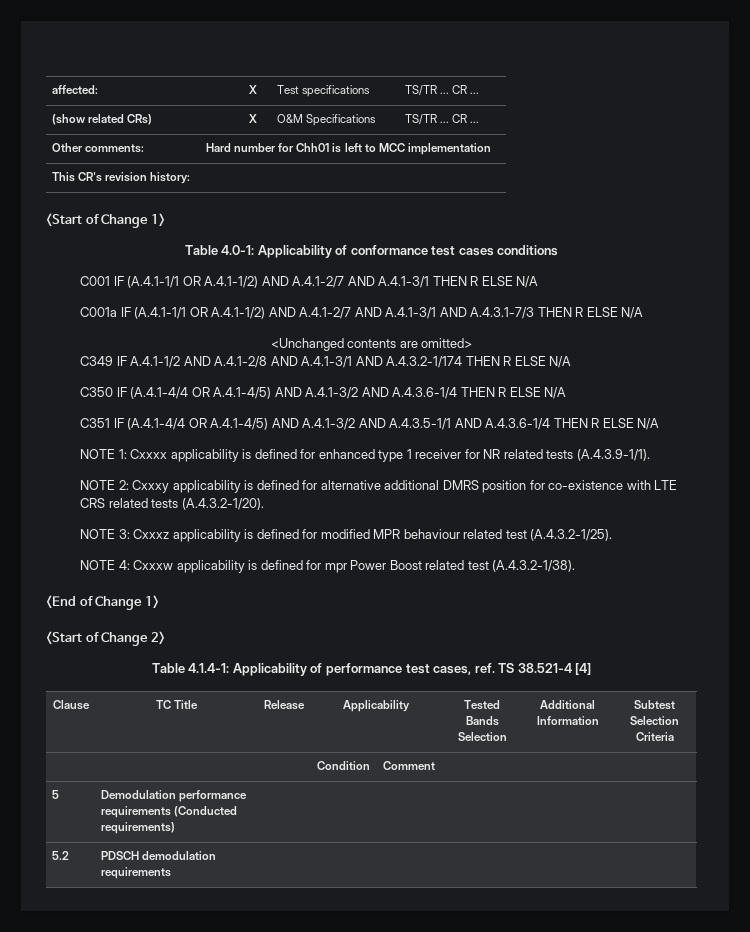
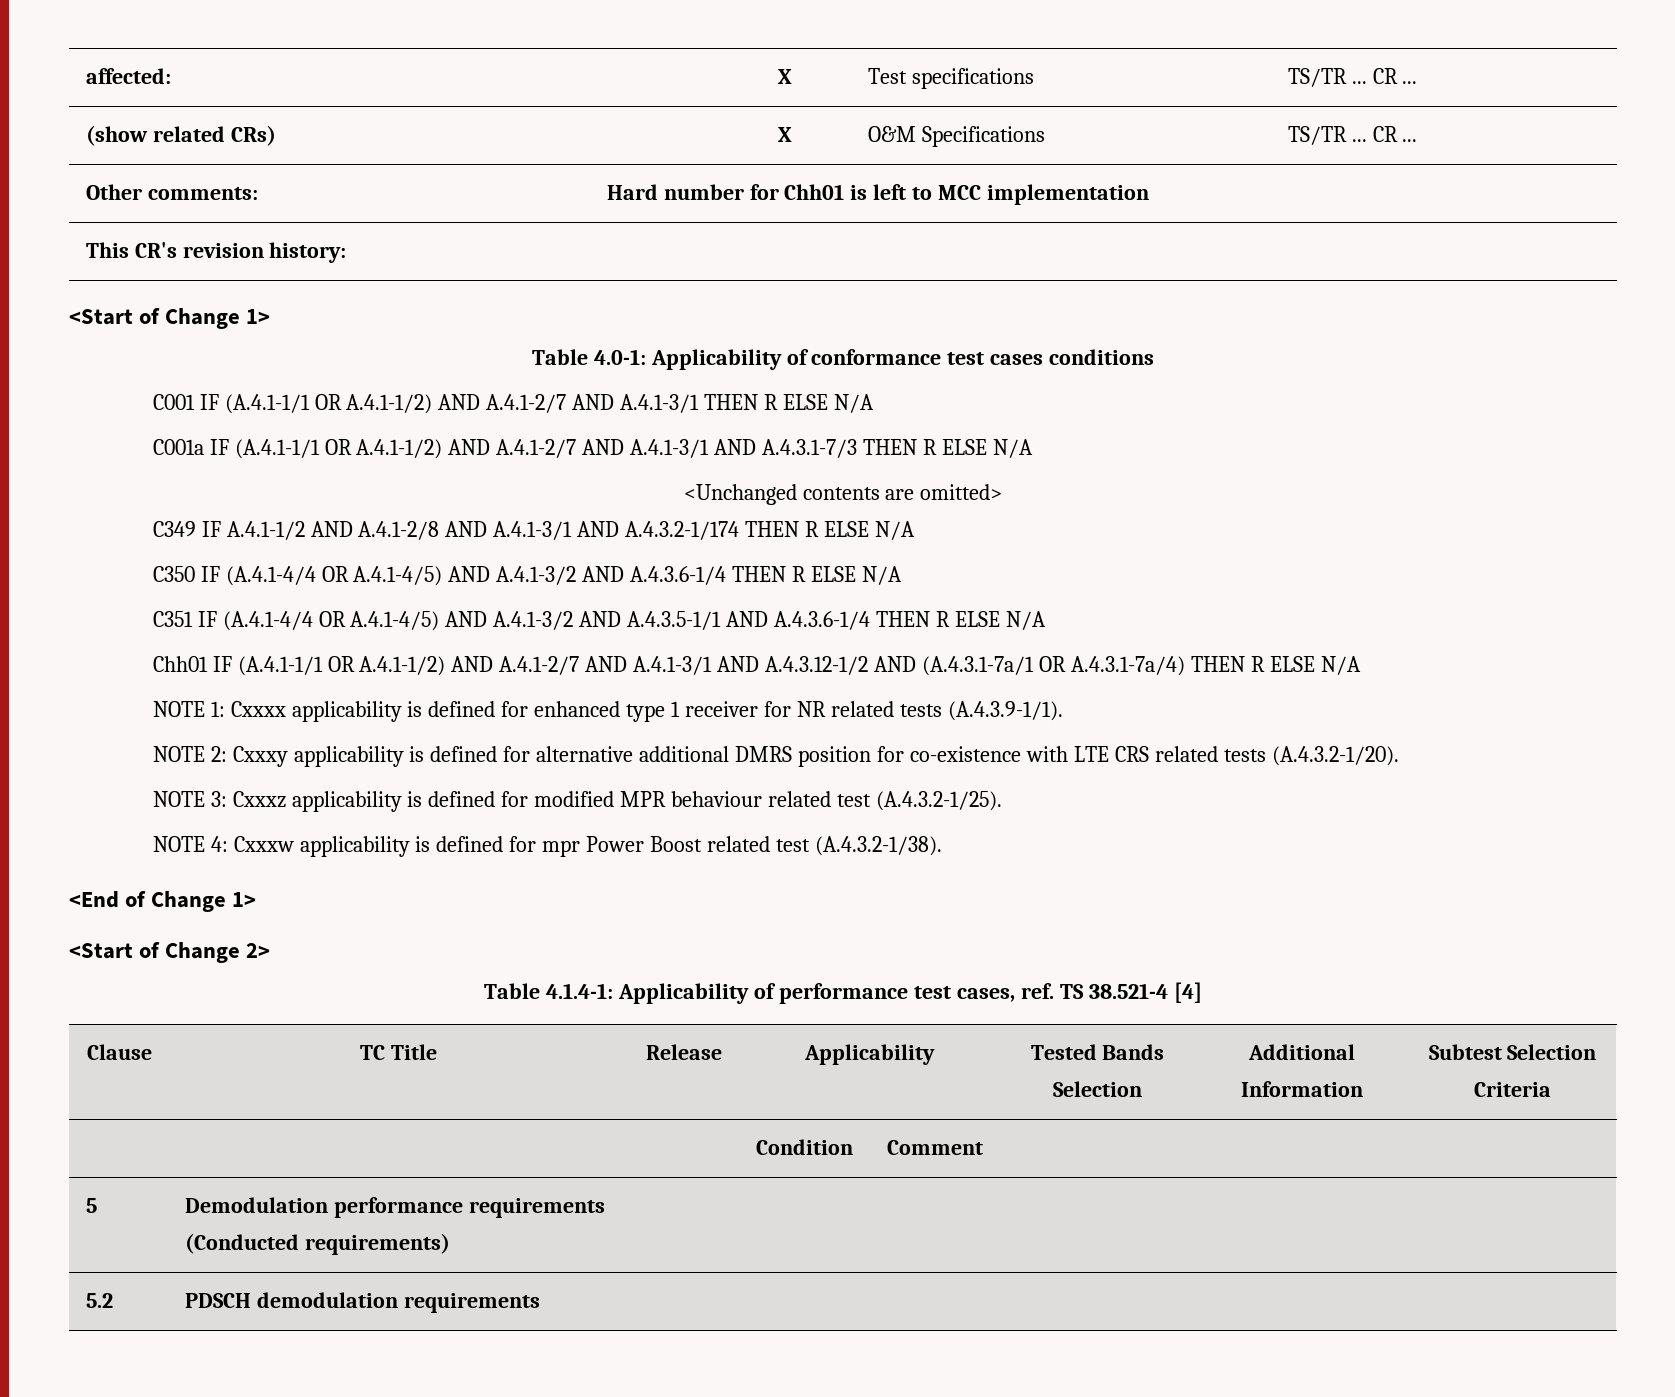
+ Chh01 IF (A.4.1-1/1 OR A.4.1-1/2) AND A.4.1-2/7 AND A.4.1-3/1 AND A.4.3.12-1/2 AND (A.4.3.1-7a/1 OR A.4.3.1-7a/4) THEN R ELSE N/A

